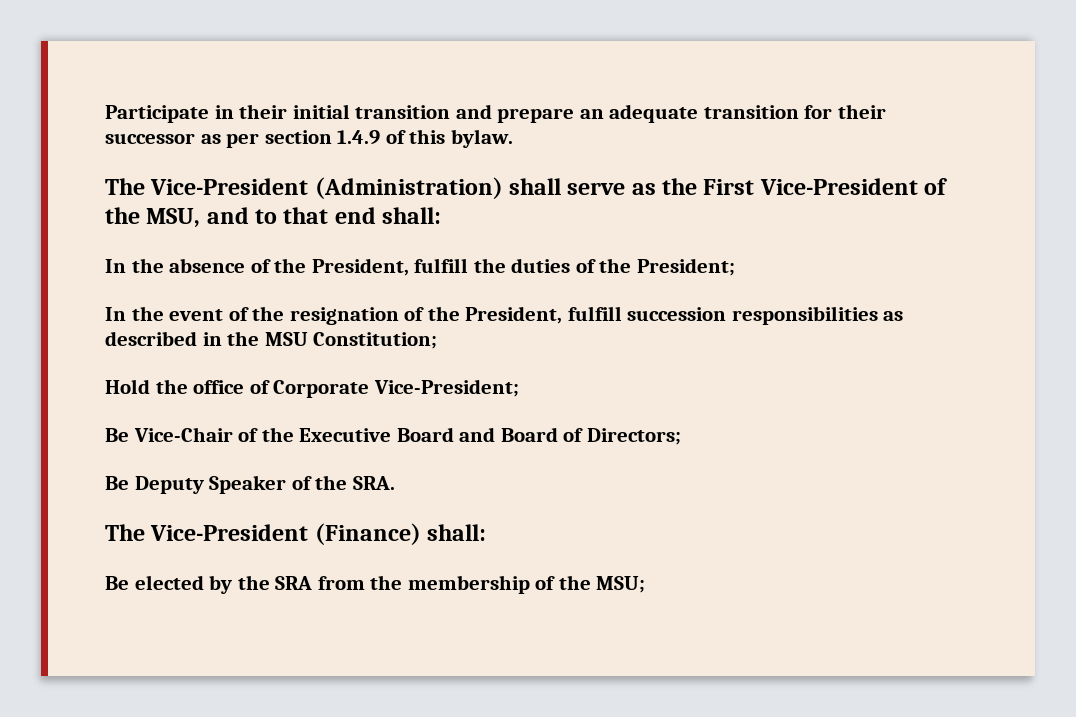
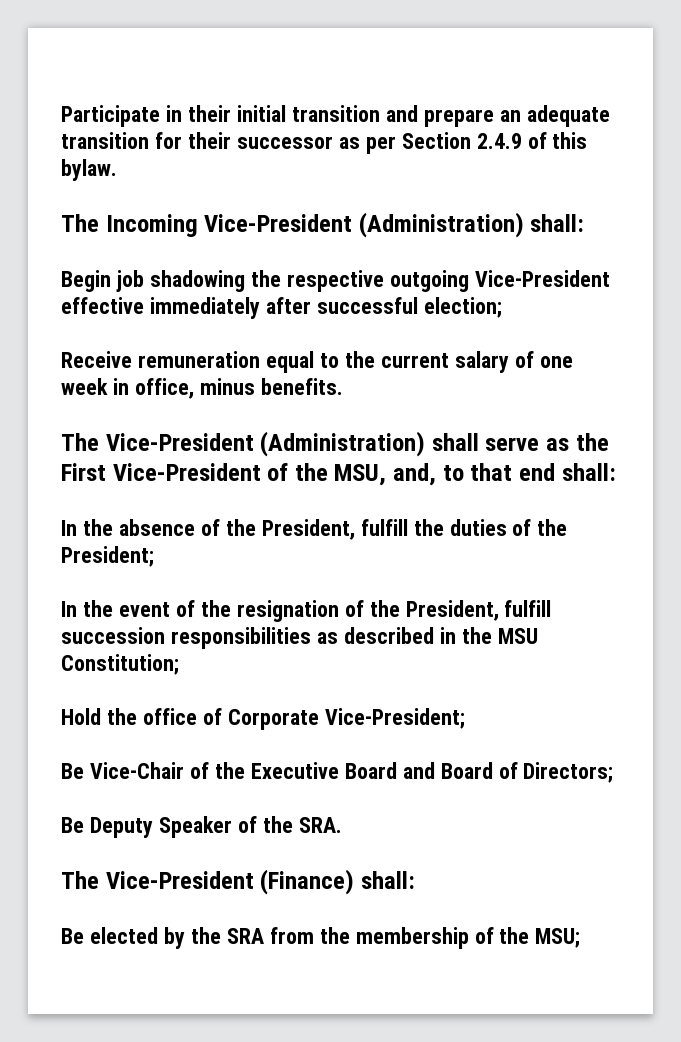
- Participate in their initial transition and prepare an adequate transition for their successor as per section 1.4.9 of this bylaw.
+ Participate in their initial transition and prepare an adequate transition for their successor as per Section 2.4.9 of this bylaw.
+ The Incoming Vice-President (Administration) shall:
+ Begin job shadowing the respective outgoing Vice-President effective immediately after successful election;
+ Receive remuneration equal to the current salary of one week in office, minus benefits.
- The Vice-President (Administration) shall serve as the First Vice-President of the MSU, and to that end shall:
+ The Vice-President (Administration) shall serve as the First Vice-President of the MSU, and, to that end shall:

